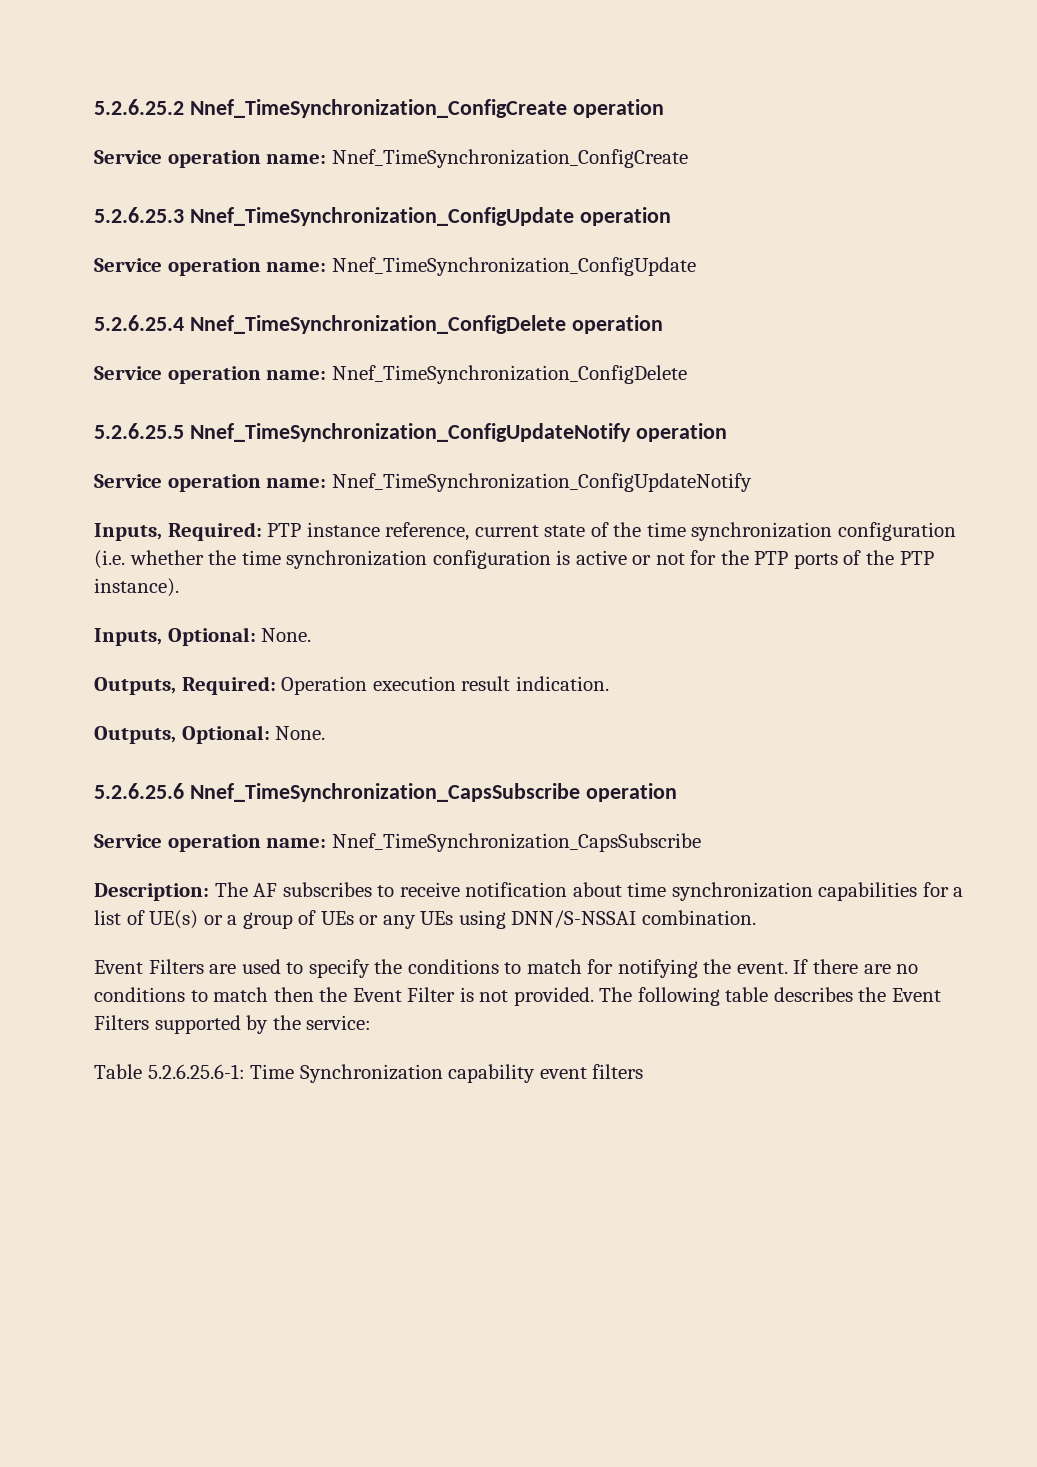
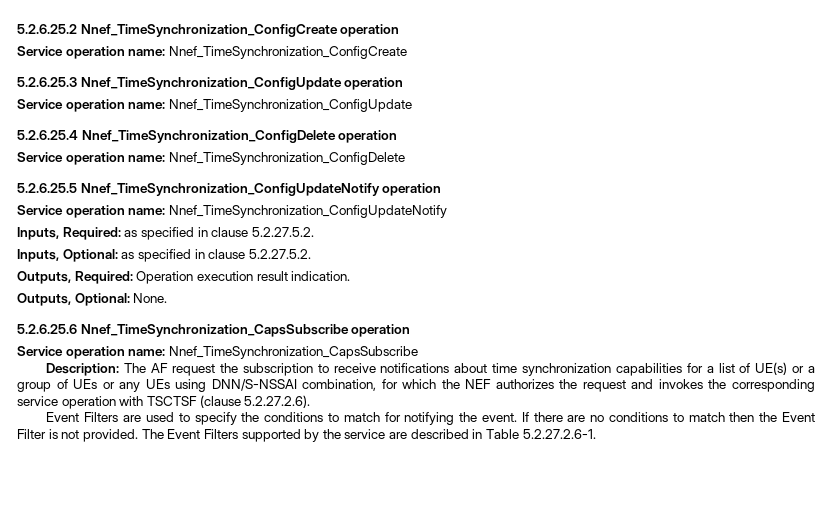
- Inputs, Required: PTP instance reference, current state of the time synchronization configuration (i.e. whether the time synchronization configuration is active or not for the PTP ports of the PTP instance).
- Inputs, Optional: None.
+ Inputs, Required: as specified in clause 5.2.27.5.2.
+ Inputs, Optional: as specified in clause 5.2.27.5.2.
- Description: The AF subscribes to receive notification about time synchronization capabilities for a list of UE(s) or a group of UEs or any UEs using DNN/S-NSSAI combination.
+ Description: The AF request the subscription to receive notifications about time synchronization capabilities for a list of UE(s) or a group of UEs or any UEs using DNN/S-NSSAI combination, for which the NEF authorizes the request and invokes the corresponding service operation with TSCTSF (clause 5.2.27.2.6).
- The following table describes the Event Filters supported by the service:
- Table 5.2.6.25.6-1: Time Synchronization capability event filters
+ The Event Filters supported by the service are described in Table 5.2.27.2.6-1.

